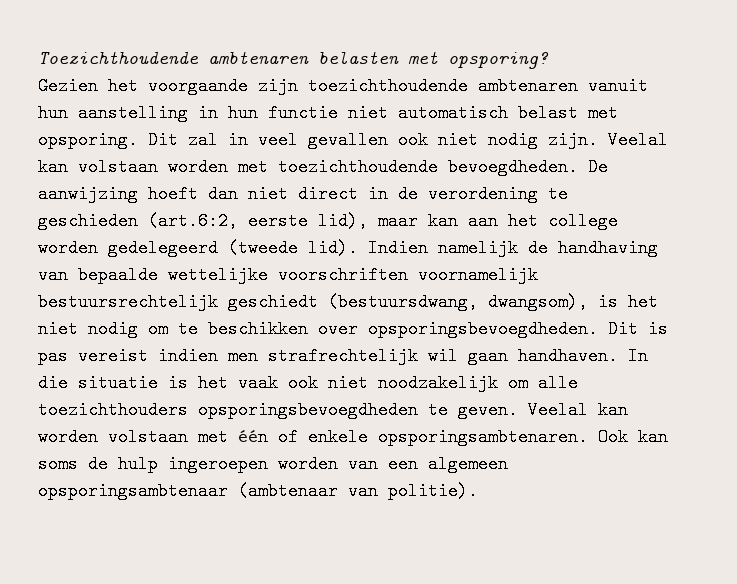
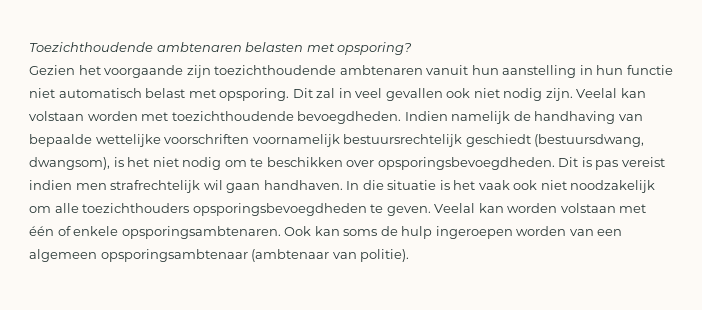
- De aanwijzing hoeft dan niet direct in de verordening te geschieden (art.6:2, eerste lid), maar kan aan het college worden gedelegeerd (tweede lid).

